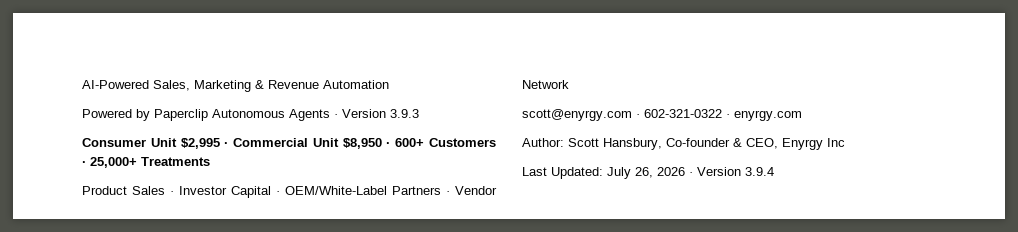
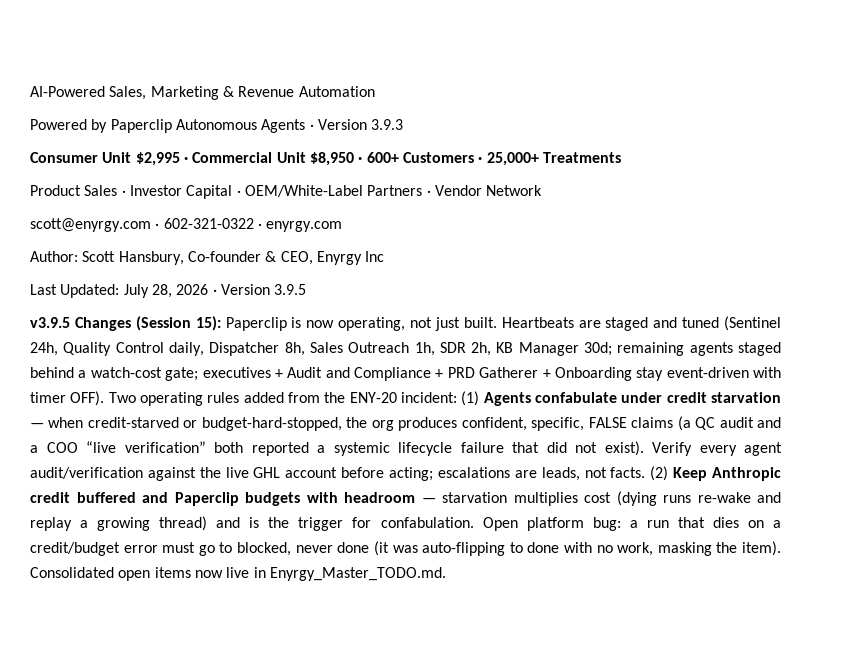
- Last Updated: July 26, 2026 · Version 3.9.4
+ Last Updated: July 28, 2026 · Version 3.9.5
+ v3.9.5 Changes (Session 15): Paperclip is now operating, not just built. Heartbeats are staged and tuned (Sentinel 24h, Quality Control daily, Dispatcher 8h, Sales Outreach 1h, SDR 2h, KB Manager 30d; remaining agents staged behind a watch-cost gate; executives + Audit and Compliance + PRD Gatherer + Onboarding stay event-driven with timer OFF). Two operating rules added from the ENY-20 incident: (1) Agents confabulate under credit starvation — when credit-starved or budget-hard-stopped, the org produces confident, specific, FALSE claims (a QC audit and a COO “live verification” both reported a systemic lifecycle failure that did not exist). Verify every agent audit/verification against the live GHL account before acting; escalations are leads, not facts. (2) Keep Anthropic credit buffered and Paperclip budgets with headroom — starvation multiplies cost (dying runs re-wake and replay a growing thread) and is the trigger for confabulation. Open platform bug: a run that dies on a credit/budget error must go to blocked, never done (it was auto-flipping to done with no work, masking the item). Consolidated open items now live in Enyrgy_Master_TODO.md.

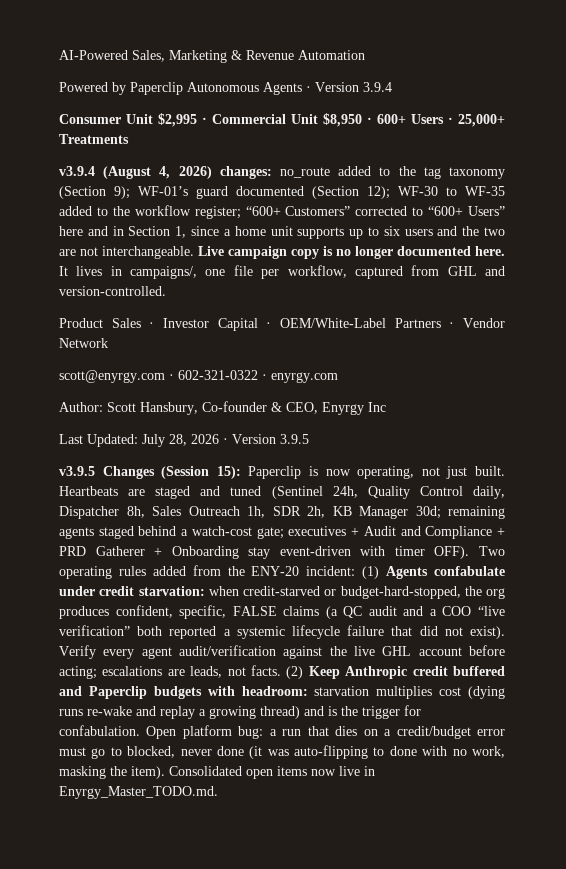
- Powered by Paperclip Autonomous Agents · Version 3.9.3
+ Powered by Paperclip Autonomous Agents · Version 3.9.4
- Consumer Unit $2,995 · Commercial Unit $8,950 · 600+ Customers · 25,000+ Treatments
+ Consumer Unit $2,995 · Commercial Unit $8,950 · 600+ Users · 25,000+ Treatments
+ v3.9.4 (August 4, 2026) changes: no_route added to the tag taxonomy (Section 9); WF-01’s guard documented (Section 12); WF-30 to WF-35 added to the workflow register; “600+ Customers” corrected to “600+ Users” here and in Section 1, since a home unit supports up to six users and the two are not interchangeable. Live campaign copy is no longer documented here. It lives in campaigns/, one file per workflow, captured from GHL and version-controlled.
- Two operating rules added from the ENY-20 incident: (1) Agents confabulate under credit starvation — when credit-starved or budget-hard-stopped, the org produces confident, specific, FALSE claims (a QC audit and a COO “live verification” both reported a systemic lifecycle failure that did not exist).
+ Two operating rules added from the ENY-20 incident: (1) Agents confabulate under credit starvation: when credit-starved or budget-hard-stopped, the org produces confident, specific, FALSE claims (a QC audit and a COO “live verification” both reported a systemic lifecycle failure that did not exist).
- (2) Keep Anthropic credit buffered and Paperclip budgets with headroom — starvation multiplies cost (dying runs re-wake and replay a growing thread) and is the trigger for confabulation.
+ (2) Keep Anthropic credit buffered and Paperclip budgets with headroom: starvation multiplies cost (dying runs re-wake and replay a growing thread) and is the trigger for confabulation.

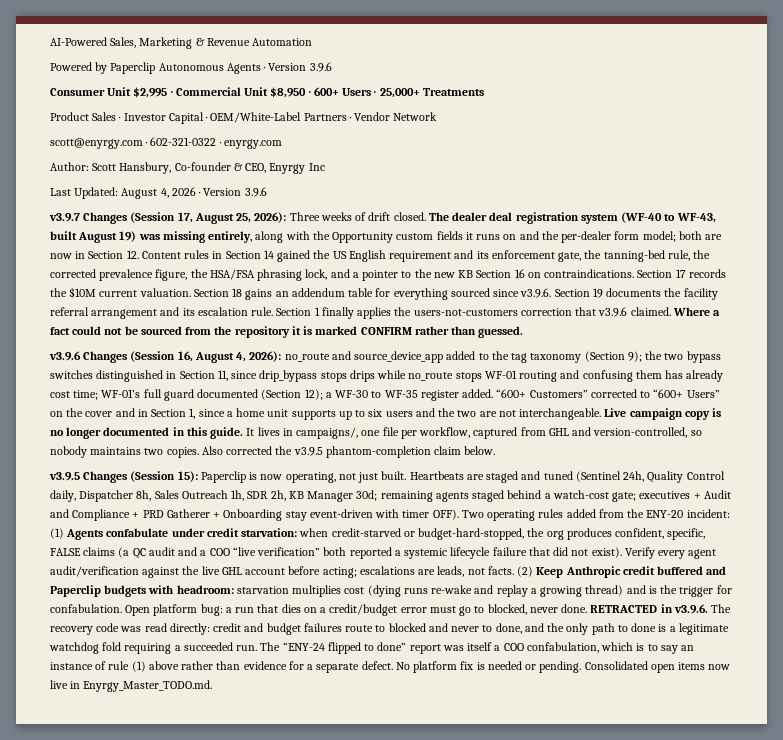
- Powered by Paperclip Autonomous Agents · Version 3.9.4
+ Powered by Paperclip Autonomous Agents · Version 3.9.6
- v3.9.4 (August 4, 2026) changes: no_route added to the tag taxonomy (Section 9); WF-01’s guard documented (Section 12); WF-30 to WF-35 added to the workflow register; “600+ Customers” corrected to “600+ Users” here and in Section 1, since a home unit supports up to six users and the two are not interchangeable. Live campaign copy is no longer documented here. It lives in campaigns/, one file per workflow, captured from GHL and version-controlled.
- Last Updated: July 28, 2026 · Version 3.9.5
+ Last Updated: August 4, 2026 · Version 3.9.6
+ v3.9.7 Changes (Session 17, August 25, 2026): Three weeks of drift closed. The dealer deal registration system (WF-40 to WF-43, built August 19) was missing entirely, along with the Opportunity custom fields it runs on and the per-dealer form model; both are now in Section 12. Content rules in Section 14 gained the US English requirement and its enforcement gate, the tanning-bed rule, the corrected prevalence figure, the HSA/FSA phrasing lock, and a pointer to the new KB Section 16 on contraindications. Section 17 records the $10M current valuation. Section 18 gains an addendum table for everything sourced since v3.9.6. Section 19 documents the facility referral arrangement and its escalation rule. Section 1 finally applies the users-not-customers correction that v3.9.6 claimed. Where a fact could not be sourced from the repository it is marked CONFIRM rather than guessed.
+ v3.9.6 Changes (Session 16, August 4, 2026): no_route and source_device_app added to the tag taxonomy (Section 9); the two bypass switches distinguished in Section 11, since drip_bypass stops drips while no_route stops WF-01 routing and confusing them has already cost time; WF-01’s full guard documented (Section 12); a WF-30 to WF-35 register added. “600+ Customers” corrected to “600+ Users” on the cover and in Section 1, since a home unit supports up to six users and the two are not interchangeable. Live campaign copy is no longer documented in this guide. It lives in campaigns/, one file per workflow, captured from GHL and version-controlled, so nobody maintains two copies. Also corrected the v3.9.5 phantom-completion claim below.
- Open platform bug: a run that dies on a credit/budget error must go to blocked, never done (it was auto-flipping to done with no work, masking the item).
+ Open platform bug: a run that dies on a credit/budget error must go to blocked, never done. RETRACTED in v3.9.6. The recovery code was read directly: credit and budget failures route to blocked and never to done, and the only path to done is a legitimate watchdog fold requiring a succeeded run. The “ENY-24 flipped to done” report was itself a COO confabulation, which is to say an instance of rule (1) above rather than evidence for a separate defect. No platform fix is needed or pending.

